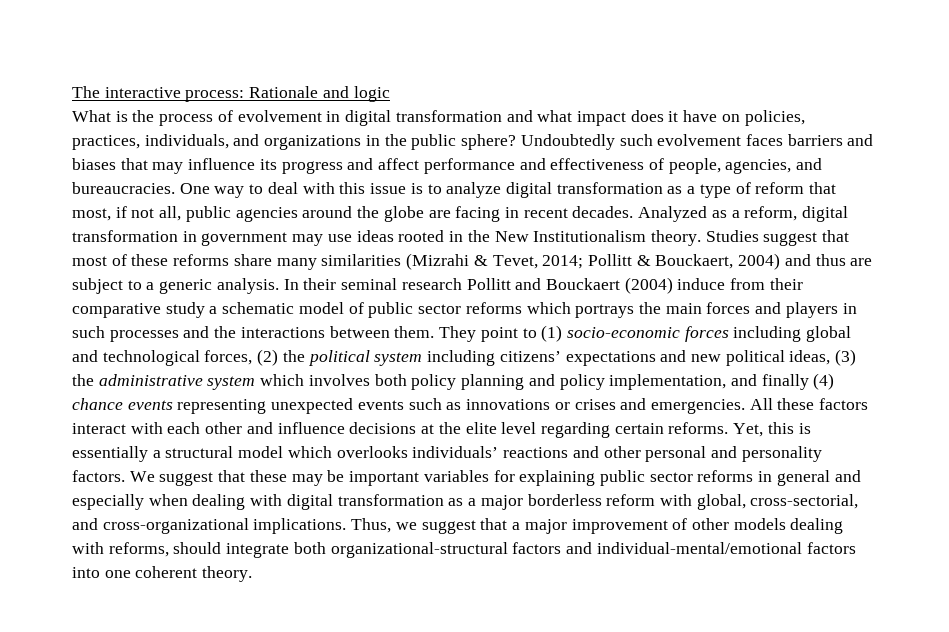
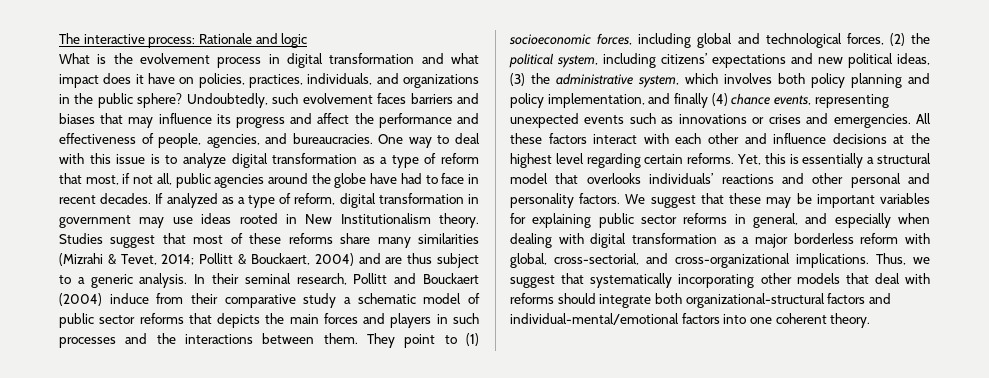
- What is the process of evolvement in digital transformation and what impact does it have on policies, practices, individuals, and organizations in the public sphere?
+ What is the evolvement process in digital transformation and what impact does it have on policies, practices, individuals, and organizations in the public sphere?
- Undoubtedly such evolvement faces barriers and biases that may influence its progress and affect performance and effectiveness of people, agencies, and bureaucracies.
+ Undoubtedly, such evolvement faces barriers and biases that may influence its progress and affect the performance and effectiveness of people, agencies, and bureaucracies.
- One way to deal with this issue is to analyze digital transformation as a type of reform that most, if not all, public agencies around the globe are facing in recent decades. Analyzed as a reform, digital transformation in government may use ideas rooted in the New Institutionalism theory.
+ One way to deal with this issue is to analyze digital transformation as a type of reform that most, if not all, public agencies around the globe have had to face in recent decades. If analyzed as a type of reform, digital transformation in government may use ideas rooted in New Institutionalism theory.
- Studies suggest that most of these reforms share many similarities (Mizrahi & Tevet, 2014; Pollitt & Bouckaert, 2004) and thus are subject to a generic analysis.
+ Studies suggest that most of these reforms share many similarities (Mizrahi & Tevet, 2014; Pollitt & Bouckaert, 2004) and are thus subject to a generic analysis.
- In their seminal research Pollitt and Bouckaert (2004) induce from their comparative study a schematic model of public sector reforms which portrays the main forces and players in such processes and the interactions between them.
+ In their seminal research, Pollitt and Bouckaert (2004) induce from their comparative study a schematic model of public sector reforms that depicts the main forces and players in such processes and the interactions between them.
- They point to (1) socio-economic forces including global and technological forces, (2) the political system including citizens’ expectations and new political ideas, (3) the administrative system which involves both policy planning and policy implementation, and finally (4) chance events representing unexpected events such as innovations or crises and emergencies.
+ They point to (1) socioeconomic forces, including global and technological forces, (2) the political system, including citizens’ expectations and new political ideas, (3) the administrative system, which involves both policy planning and policy implementation, and finally (4) chance events, representing unexpected events such as innovations or crises and emergencies.
- All these factors interact with each other and influence decisions at the elite level regarding certain reforms.
+ All these factors interact with each other and influence decisions at the highest level regarding certain reforms.
- Yet, this is essentially a structural model which overlooks individuals’ reactions and other personal and personality factors.
+ Yet, this is essentially a structural model that overlooks individuals’ reactions and other personal and personality factors.
- We suggest that these may be important variables for explaining public sector reforms in general and especially when dealing with digital transformation as a major borderless reform with global, cross-sectorial, and cross-organizational implications.
+ We suggest that these may be important variables for explaining public sector reforms in general, and especially when dealing with digital transformation as a major borderless reform with global, cross-sectorial, and cross-organizational implications.
- Thus, we suggest that a major improvement of other models dealing with reforms, should integrate both organizational-structural factors and individual-mental/emotional factors into one coherent theory.
+ Thus, we suggest that systematically incorporating other models that deal with reforms should integrate both organizational-structural factors and individual-mental/emotional factors into one coherent theory.

